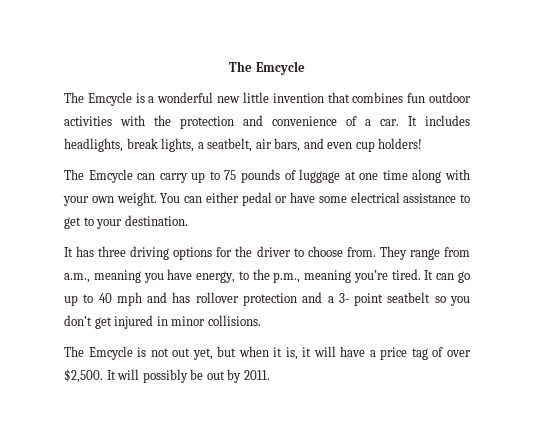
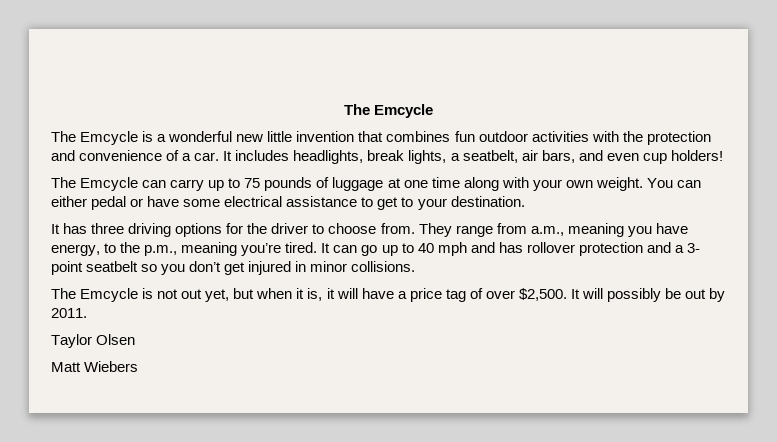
+ Taylor Olsen
+ Matt Wiebers

